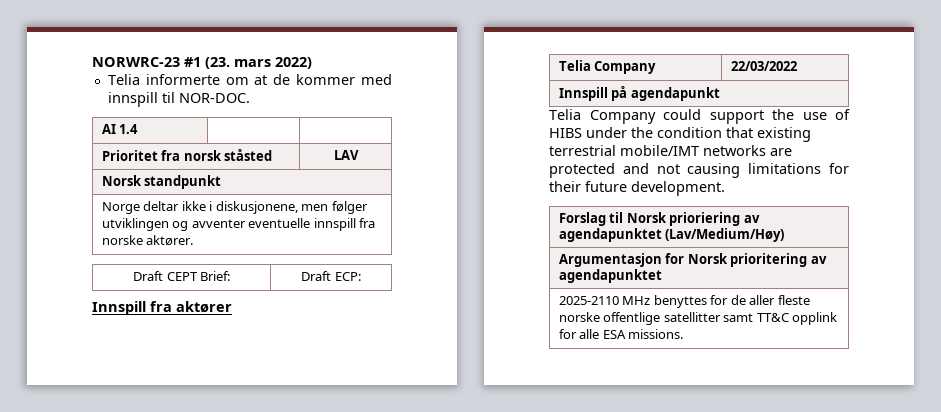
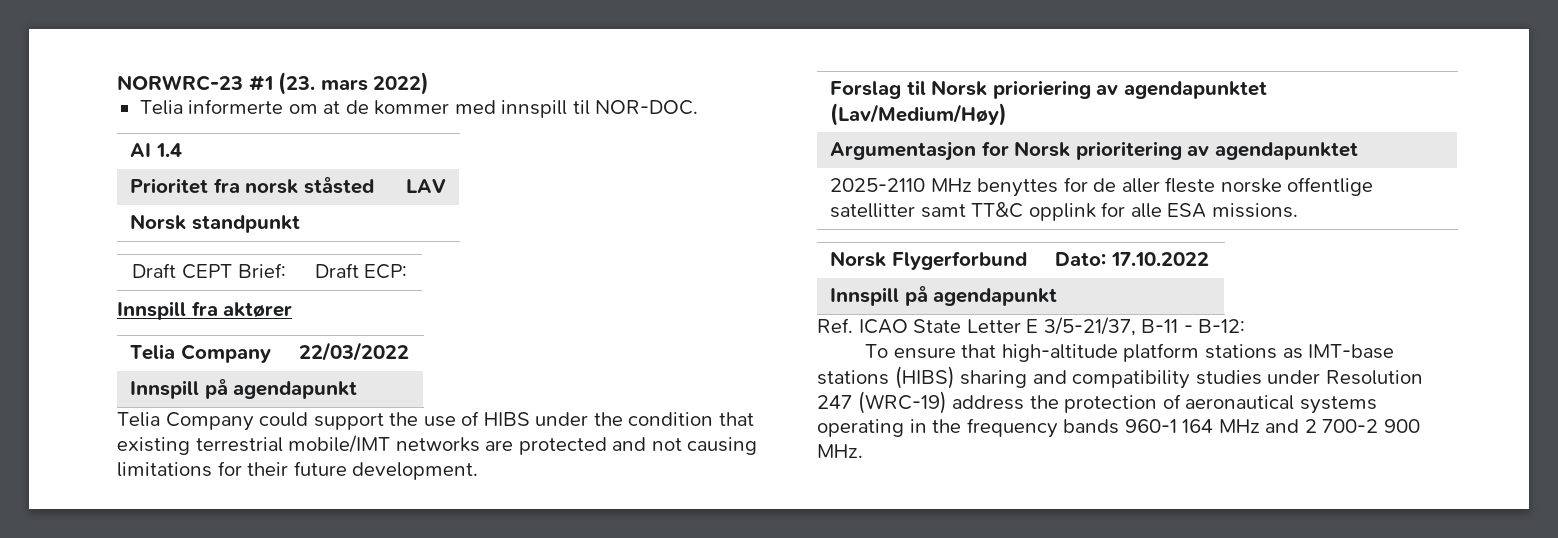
- Norge deltar ikke i diskusjonene, men følger utviklingen og avventer eventuelle innspill fra norske aktører.
+ Norsk Flygerforbund | Dato: 17.10.2022
+ Innspill på agendapunkt
+ Ref. ICAO State Letter E 3/5-21/37, B-11 - B-12:
+ To ensure that high-altitude platform stations as IMT-base stations (HIBS) sharing and compatibility studies under Resolution 247 (WRC-19) address the protection of aeronautical systems operating in the frequency bands 960-1 164 MHz and 2 700-2 900 MHz.

